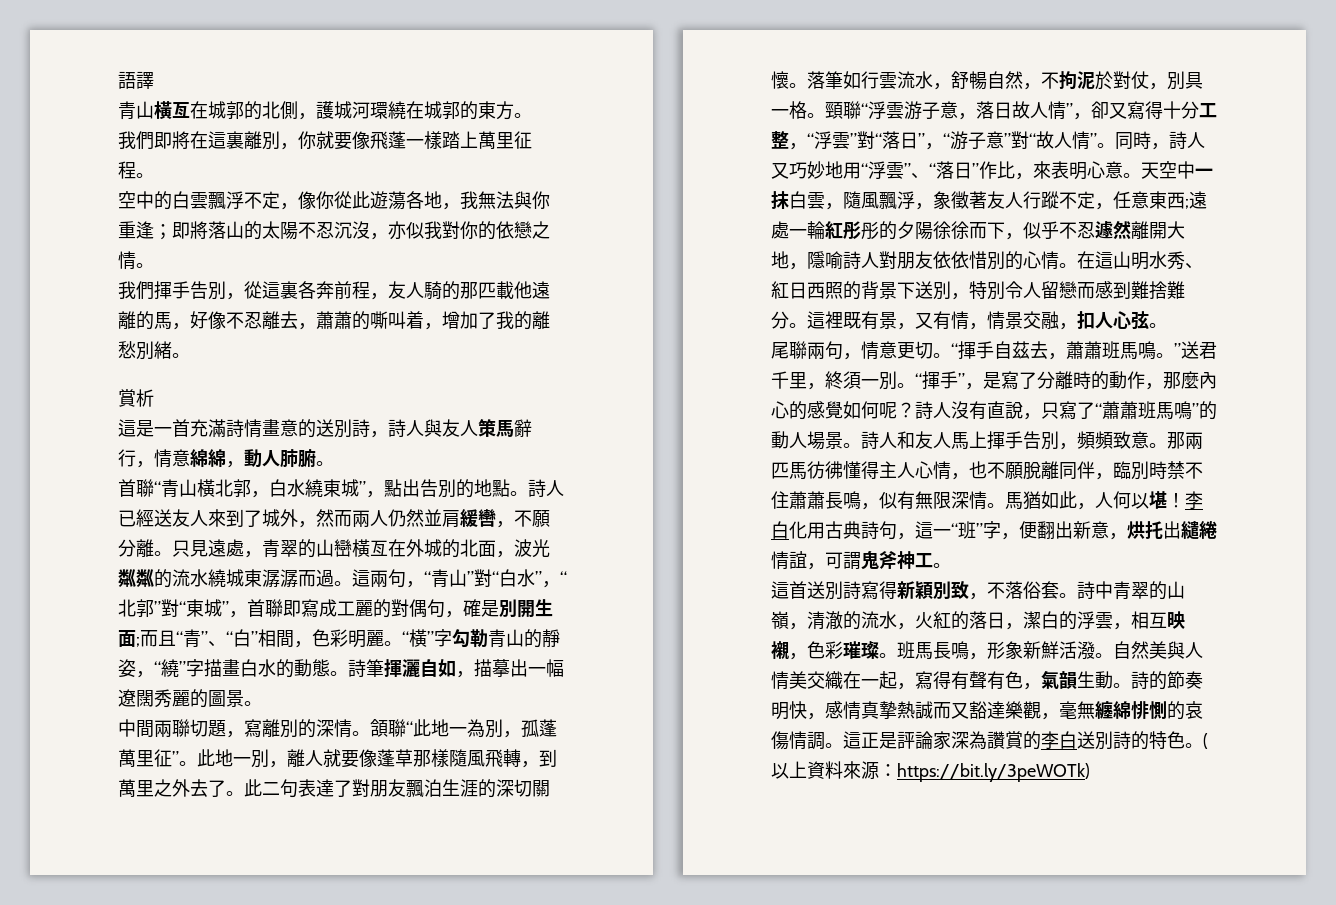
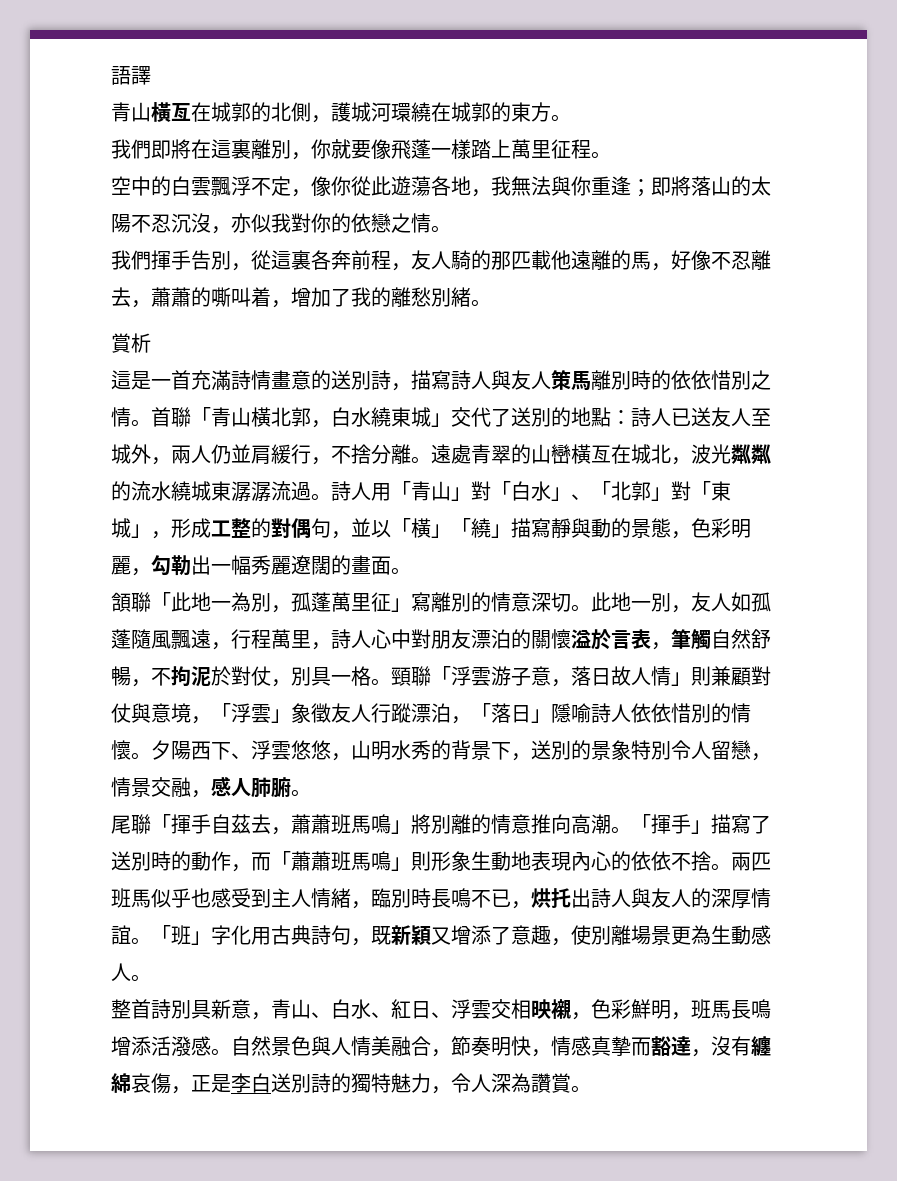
- 這是一首充滿詩情畫意的送別詩，詩人與友人策馬辭行，情意綿綿，動人肺腑。
- 首聯“青山橫北郭，白水繞東城”，點出告別的地點。詩人已經送友人來到了城外，然而兩人仍然並肩緩轡，不願分離。只見遠處，青翠的山巒橫亙在外城的北面，波光粼粼的流水繞城東潺潺而過。這兩句，“青山”對“白水”，“北郭”對“東城”，首聯即寫成工麗的對偶句，確是別開生面;而且“青”、“白”相間，色彩明麗。“橫”字勾勒青山的靜姿，“繞”字描畫白水的動態。詩筆揮灑自如，描摹出一幅遼闊秀麗的圖景。
- 中間兩聯切題，寫離別的深情。頷聯“此地一為別，孤蓬萬里征”。此地一別，離人就要像蓬草那樣隨風飛轉，到萬里之外去了。此二句表達了對朋友飄泊生涯的深切關懷。落筆如行雲流水，舒暢自然，不拘泥於對仗，別具一格。
+ 這是一首充滿詩情畫意的送別詩，描寫詩人與友人策馬離別時的依依惜別之情。首聯「青山橫北郭，白水繞東城」交代了送別的地點：詩人已送友人至城外，兩人仍並肩緩行，不捨分離。遠處青翠的山巒橫亙在城北，波光粼粼的流水繞城東潺潺流過。詩人用「青山」對「白水」、「北郭」對「東城」，形成工整的對偶句，並以「橫」「繞」描寫靜與動的景態，色彩明麗，勾勒出一幅秀麗遼闊的畫面。
+ 頷聯「此地一為別，孤蓬萬里征」寫離別的情意深切。此地一別，友人如孤蓬隨風飄遠，行程萬里，詩人心中對朋友漂泊的關懷溢於言表，筆觸自然舒暢，不拘泥於對仗，別具一格。
- 頸聯“浮雲游子意，落日故人情”，卻又寫得十分工整，“浮雲”對“落日”，“游子意”對“故人情”。同時，詩人又巧妙地用“浮雲”、“落日”作比，來表明心意。天空中一抹白雲，隨風飄浮，象徵著友人行蹤不定，任意東西;遠處一輪紅彤彤的夕陽徐徐而下，似乎不忍遽然離開大地，隱喻詩人對朋友依依惜別的心情。在這山明水秀、紅日西照的背景下送別，特別令人留戀而感到難捨難分。這裡既有景，又有情，情景交融，扣人心弦。
+ 頸聯「浮雲游子意，落日故人情」則兼顧對仗與意境，「浮雲」象徵友人行蹤漂泊，「落日」隱喻詩人依依惜別的情懷。夕陽西下、浮雲悠悠，山明水秀的背景下，送別的景象特別令人留戀，情景交融，感人肺腑。
- 尾聯兩句，情意更切。“揮手自茲去，蕭蕭班馬鳴。”送君千里，終須一別。“揮手”，是寫了分離時的動作，那麼內心的感覺如何呢？詩人沒有直說，只寫了“蕭蕭班馬鳴”的動人場景。詩人和友人馬上揮手告別，頻頻致意。那兩匹馬彷彿懂得主人心情，也不願脫離同伴，臨別時禁不住蕭蕭長鳴，似有無限深情。馬猶如此，人何以堪！李白化用古典詩句，這一“班”字，便翻出新意，烘托出繾綣情誼，可謂鬼斧神工。
- 這首送別詩寫得新穎別致，不落俗套。詩中青翠的山嶺，清澈的流水，火紅的落日，潔白的浮雲，相互映襯，色彩璀璨。班馬長鳴，形象新鮮活潑。自然美與人情美交織在一起，寫得有聲有色，氣韻生動。詩的節奏明快，感情真摯熱誠而又豁達樂觀，毫無纏綿悱惻的哀傷情調。這正是評論家深為讚賞的李白送別詩的特色。(以上資料來源：https://bit.ly/3peWOTk)
+ 尾聯「揮手自茲去，蕭蕭班馬鳴」將別離的情意推向高潮。「揮手」描寫了送別時的動作，而「蕭蕭班馬鳴」則形象生動地表現內心的依依不捨。兩匹班馬似乎也感受到主人情緒，臨別時長鳴不已，烘托出詩人與友人的深厚情誼。「班」字化用古典詩句，既新穎又增添了意趣，使別離場景更為生動感人。
+ 整首詩別具新意，青山、白水、紅日、浮雲交相映襯，色彩鮮明，班馬長鳴增添活潑感。自然景色與人情美融合，節奏明快，情感真摯而豁達，沒有纏綿哀傷，正是李白送別詩的獨特魅力，令人深為讚賞。

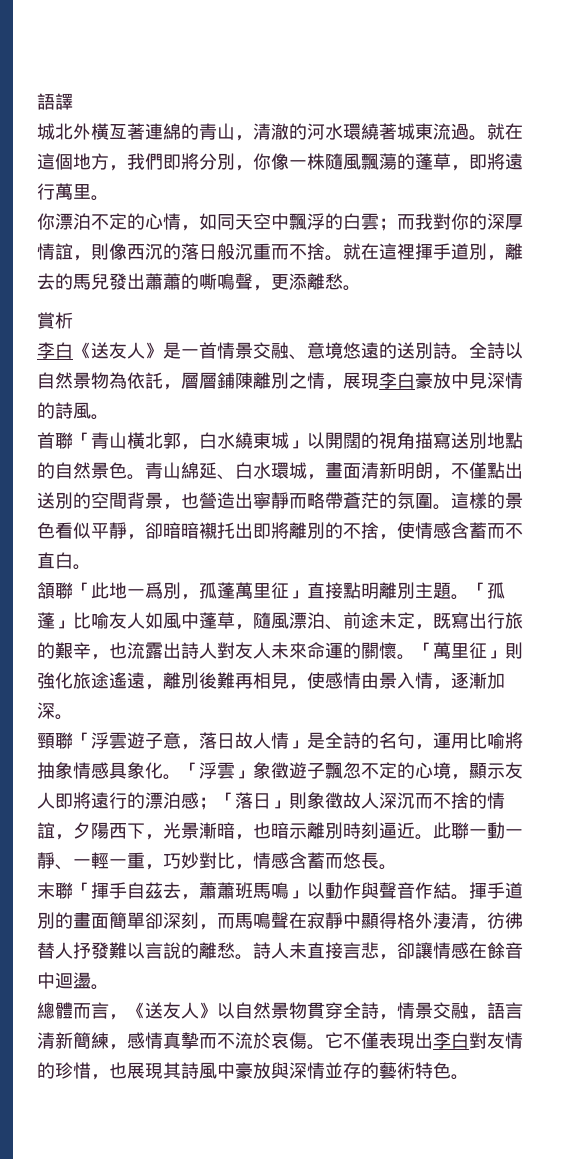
- 青山橫亙在城郭的北側，護城河環繞在城郭的東方。
- 我們即將在這裏離別，你就要像飛蓬一樣踏上萬里征程。
- 空中的白雲飄浮不定，像你從此遊蕩各地，我無法與你重逢；即將落山的太陽不忍沉沒，亦似我對你的依戀之情。
- 我們揮手告別，從這裏各奔前程，友人騎的那匹載他遠離的馬，好像不忍離去，蕭蕭的嘶叫着，增加了我的離愁別緒。
+ 城北外橫亙著連綿的青山，清澈的河水環繞著城東流過。就在這個地方，我們即將分別，你像一株隨風飄蕩的蓬草，即將遠行萬里。
+ 你漂泊不定的心情，如同天空中飄浮的白雲；而我對你的深厚情誼，則像西沉的落日般沉重而不捨。就在這裡揮手道別，離去的馬兒發出蕭蕭的嘶鳴聲，更添離愁。
  賞析
- 這是一首充滿詩情畫意的送別詩，描寫詩人與友人策馬離別時的依依惜別之情。首聯「青山橫北郭，白水繞東城」交代了送別的地點：詩人已送友人至城外，兩人仍並肩緩行，不捨分離。遠處青翠的山巒橫亙在城北，波光粼粼的流水繞城東潺潺流過。詩人用「青山」對「白水」、「北郭」對「東城」，形成工整的對偶句，並以「橫」「繞」描寫靜與動的景態，色彩明麗，勾勒出一幅秀麗遼闊的畫面。
+ 李白《送友人》是一首情景交融、意境悠遠的送別詩。全詩以自然景物為依託，層層鋪陳離別之情，展現李白豪放中見深情的詩風。
+ 首聯「青山橫北郭，白水繞東城」以開闊的視角描寫送別地點的自然景色。青山綿延、白水環城，畫面清新明朗，不僅點出送別的空間背景，也營造出寧靜而略帶蒼茫的氛圍。這樣的景色看似平靜，卻暗暗襯托出即將離別的不捨，使情感含蓄而不直白。
- 頷聯「此地一為別，孤蓬萬里征」寫離別的情意深切。此地一別，友人如孤蓬隨風飄遠，行程萬里，詩人心中對朋友漂泊的關懷溢於言表，筆觸自然舒暢，不拘泥於對仗，別具一格。頸聯「浮雲游子意，落日故人情」則兼顧對仗與意境，「浮雲」象徵友人行蹤漂泊，「落日」隱喻詩人依依惜別的情懷。夕陽西下、浮雲悠悠，山明水秀的背景下，送別的景象特別令人留戀，情景交融，感人肺腑。
- 尾聯「揮手自茲去，蕭蕭班馬鳴」將別離的情意推向高潮。「揮手」描寫了送別時的動作，而「蕭蕭班馬鳴」則形象生動地表現內心的依依不捨。兩匹班馬似乎也感受到主人情緒，臨別時長鳴不已，烘托出詩人與友人的深厚情誼。「班」字化用古典詩句，既新穎又增添了意趣，使別離場景更為生動感人。
- 整首詩別具新意，青山、白水、紅日、浮雲交相映襯，色彩鮮明，班馬長鳴增添活潑感。自然景色與人情美融合，節奏明快，情感真摯而豁達，沒有纏綿哀傷，正是李白送別詩的獨特魅力，令人深為讚賞。
+ 頷聯「此地一爲別，孤蓬萬里征」直接點明離別主題。「孤蓬」比喻友人如風中蓬草，隨風漂泊、前途未定，既寫出行旅的艱辛，也流露出詩人對友人未來命運的關懷。「萬里征」則強化旅途遙遠，離別後難再相見，使感情由景入情，逐漸加深。
+ 頸聯「浮雲遊子意，落日故人情」是全詩的名句，運用比喻將抽象情感具象化。「浮雲」象徵遊子飄忽不定的心境，顯示友人即將遠行的漂泊感；「落日」則象徵故人深沉而不捨的情誼，夕陽西下，光景漸暗，也暗示離別時刻逼近。此聯一動一靜、一輕一重，巧妙對比，情感含蓄而悠長。
+ 末聯「揮手自茲去，蕭蕭班馬鳴」以動作與聲音作結。揮手道別的畫面簡單卻深刻，而馬鳴聲在寂靜中顯得格外淒清，彷彿替人抒發難以言說的離愁。詩人未直接言悲，卻讓情感在餘音中迴盪。
+ 總體而言，《送友人》以自然景物貫穿全詩，情景交融，語言清新簡練，感情真摯而不流於哀傷。它不僅表現出李白對友情的珍惜，也展現其詩風中豪放與深情並存的藝術特色。

